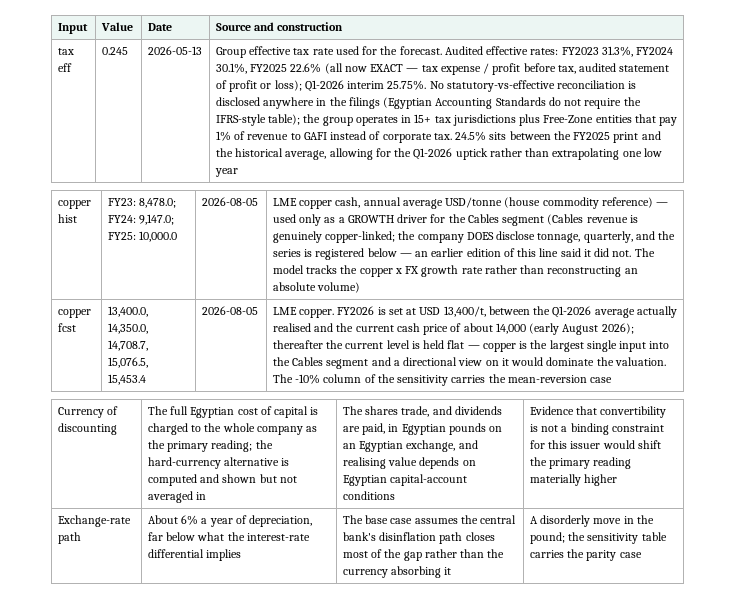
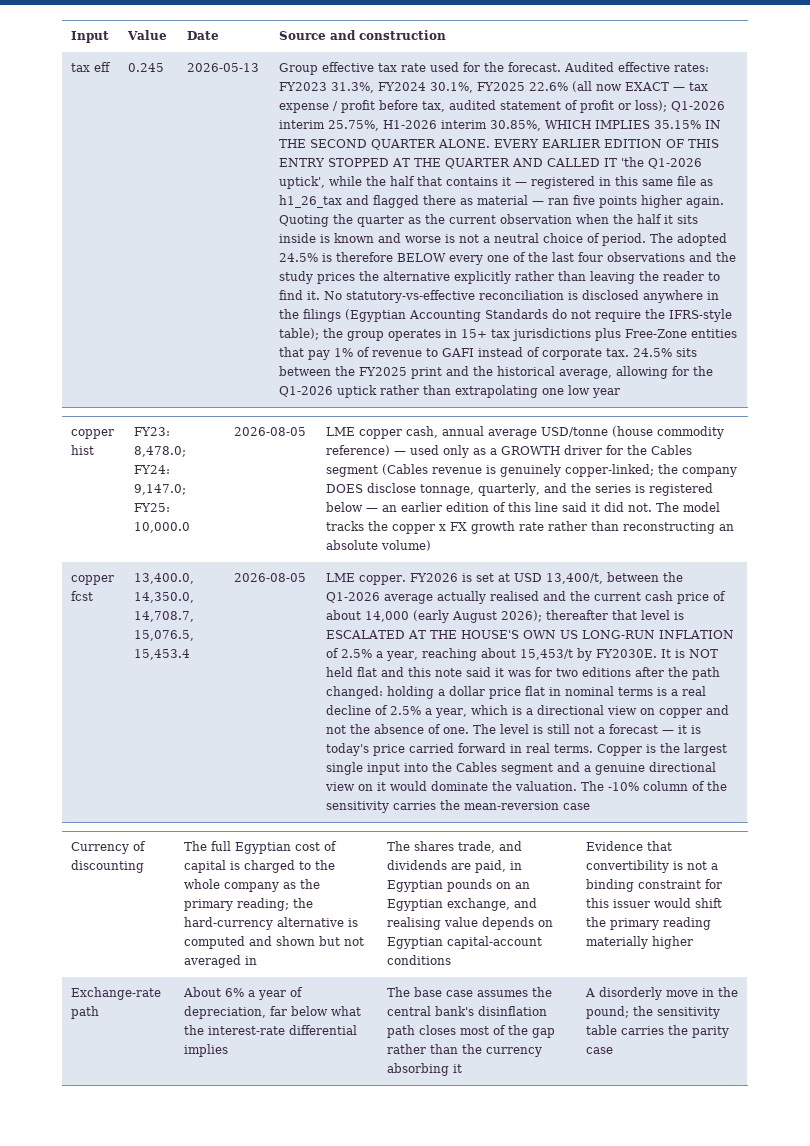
- Q1-2026 interim 25.75%. No statutory-vs-effective reconciliation is disclosed anywhere in the filings (Egyptian Accounting Standards do not require the IFRS-style table);
+ Q1-2026 interim 25.75%, H1-2026 interim 30.85%, WHICH IMPLIES 35.15% IN THE SECOND QUARTER ALONE. EVERY EARLIER EDITION OF THIS ENTRY STOPPED AT THE QUARTER AND CALLED IT 'the Q1-2026 uptick', while the half that contains it — registered in this same file as h1_26_tax and flagged there as material — ran five points higher again. Quoting the quarter as the current observation when the half it sits inside is known and worse is not a neutral choice of period. The adopted 24.5% is therefore BELOW every one of the last four observations and the study prices the alternative explicitly rather than leaving the reader to find it. No statutory-vs-effective reconciliation is disclosed anywhere in the filings (Egyptian Accounting Standards do not require the IFRS-style table);
- FY2026 is set at USD 13,400/t, between the Q1-2026 average actually realised and the current cash price of about 14,000 (early August 2026); thereafter the current level is held flat — copper is the largest single input into the Cables segment and a directional view on it would dominate the valuation.
+ FY2026 is set at USD 13,400/t, between the Q1-2026 average actually realised and the current cash price of about 14,000 (early August 2026); thereafter that level is ESCALATED AT THE HOUSE'S OWN US LONG-RUN INFLATION of 2.5% a year, reaching about 15,453/t by FY2030E. It is NOT held flat and this note said it was for two editions after the path changed: holding a dollar price flat in nominal terms is a real decline of 2.5% a year, which is a directional view on copper and not the absence of one. The level is still not a forecast — it is today's price carried forward in real terms. Copper is the largest single input into the Cables segment and a genuine directional view on it would dominate the valuation.

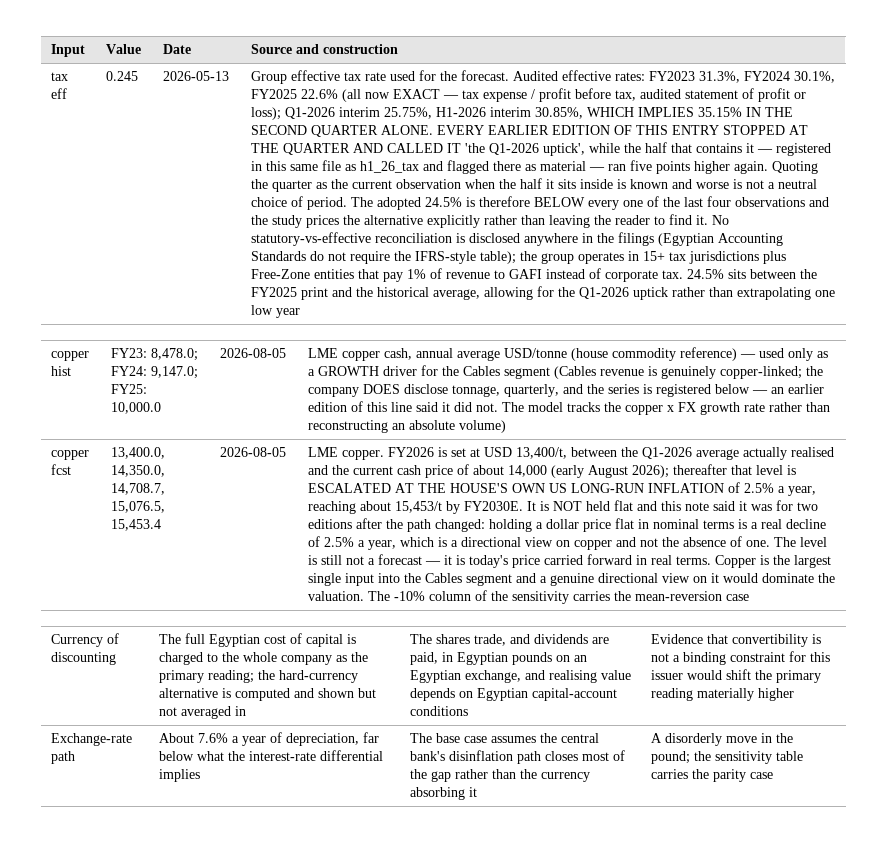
- About 6% a year of depreciation, far below what the interest-rate differential implies
+ About 7.6% a year of depreciation, far below what the interest-rate differential implies

